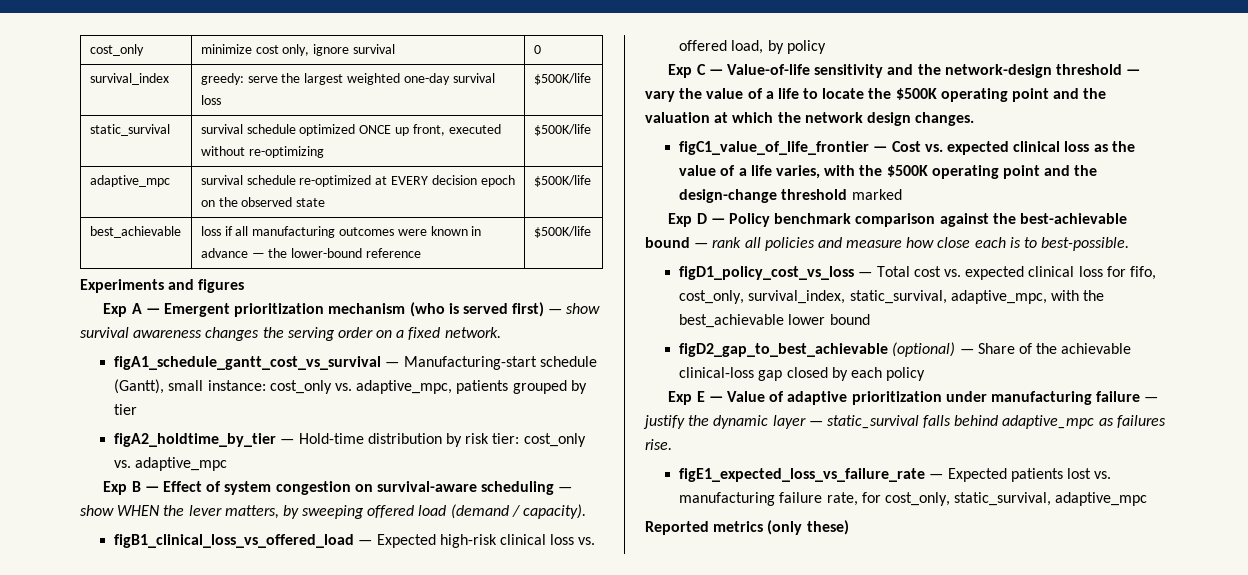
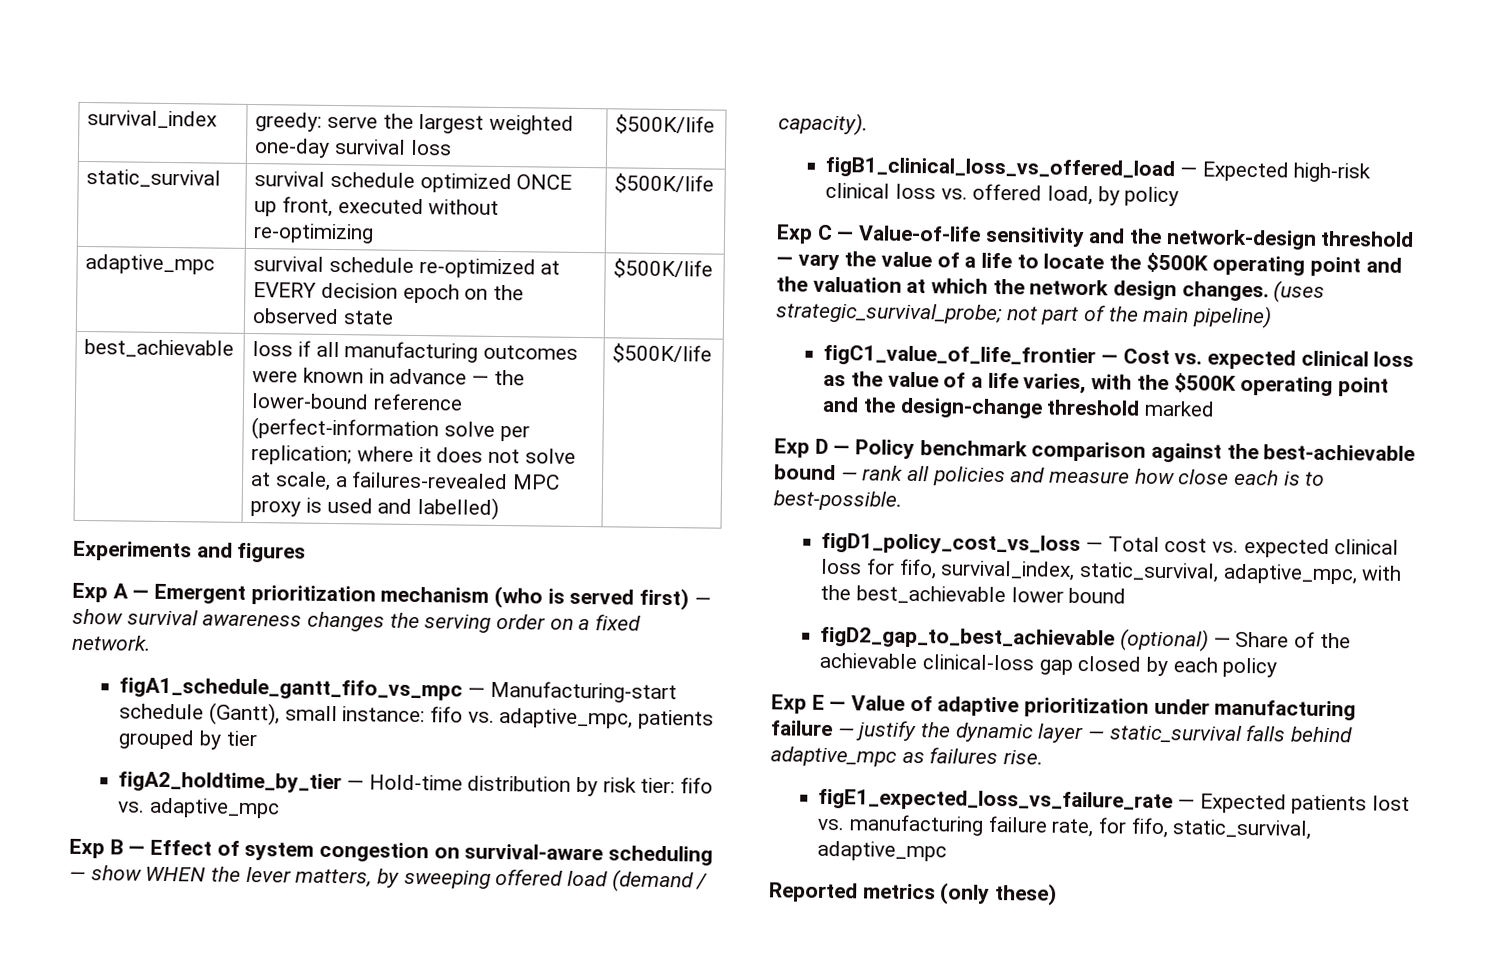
- cost_only | minimize cost only, ignore survival | 0
- best_achievable | loss if all manufacturing outcomes were known in advance — the lower-bound reference | $500K/life
+ best_achievable | loss if all manufacturing outcomes were known in advance — the lower-bound reference (perfect-information solve per replication; where it does not solve at scale, a failures-revealed MPC proxy is used and labelled) | $500K/life
- figA1_schedule_gantt_cost_vs_survival — Manufacturing-start schedule (Gantt), small instance: cost_only vs. adaptive_mpc, patients grouped by tier
+ figA1_schedule_gantt_fifo_vs_mpc — Manufacturing-start schedule (Gantt), small instance: fifo vs. adaptive_mpc, patients grouped by tier
- figA2_holdtime_by_tier — Hold-time distribution by risk tier: cost_only vs. adaptive_mpc
+ figA2_holdtime_by_tier — Hold-time distribution by risk tier: fifo vs. adaptive_mpc
+ (uses strategic_survival_probe; not part of the main pipeline)
- figD1_policy_cost_vs_loss — Total cost vs. expected clinical loss for fifo, cost_only, survival_index, static_survival, adaptive_mpc, with the best_achievable lower bound
+ figD1_policy_cost_vs_loss — Total cost vs. expected clinical loss for fifo, survival_index, static_survival, adaptive_mpc, with the best_achievable lower bound
- figE1_expected_loss_vs_failure_rate — Expected patients lost vs. manufacturing failure rate, for cost_only, static_survival, adaptive_mpc
+ figE1_expected_loss_vs_failure_rate — Expected patients lost vs. manufacturing failure rate, for fifo, static_survival, adaptive_mpc

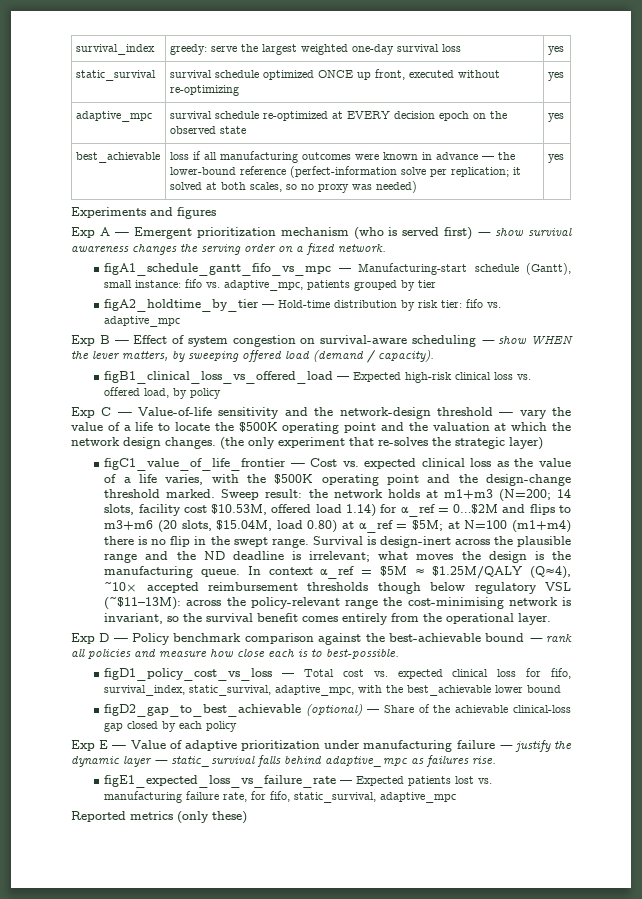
- survival_index | greedy: serve the largest weighted one-day survival loss | $500K/life
+ survival_index | greedy: serve the largest weighted one-day survival loss | yes
- static_survival | survival schedule optimized ONCE up front, executed without re-optimizing | $500K/life
+ static_survival | survival schedule optimized ONCE up front, executed without re-optimizing | yes
- adaptive_mpc | survival schedule re-optimized at EVERY decision epoch on the observed state | $500K/life
+ adaptive_mpc | survival schedule re-optimized at EVERY decision epoch on the observed state | yes
- best_achievable | loss if all manufacturing outcomes were known in advance — the lower-bound reference (perfect-information solve per replication; where it does not solve at scale, a failures-revealed MPC proxy is used and labelled) | $500K/life
+ best_achievable | loss if all manufacturing outcomes were known in advance — the lower-bound reference (perfect-information solve per replication; it solved at both scales, so no proxy was needed) | yes
- (uses strategic_survival_probe; not part of the main pipeline)
+ (the only experiment that re-solves the strategic layer)
- figC1_value_of_life_frontier — Cost vs. expected clinical loss as the value of a life varies, with the $500K operating point and the design-change threshold marked
+ figC1_value_of_life_frontier — Cost vs. expected clinical loss as the value of a life varies, with the $500K operating point and the design-change threshold marked. Sweep result: the network holds at m1+m3 (N=200; 14 slots, facility cost $10.53M, offered load 1.14) for α_ref = 0…$2M and flips to m3+m6 (20 slots, $15.04M, load 0.80) at α_ref = $5M; at N=100 (m1+m4) there is no flip in the swept range. Survival is design-inert across the plausible range and the ND deadline is irrelevant; what moves the design is the manufacturing queue. In context α_ref = $5M ≈ $1.25M/QALY (Q≈4), ~10× accepted reimbursement thresholds though below regulatory VSL (~$11–13M): across the policy-relevant range the cost-minimising network is invariant, so the survival benefit comes entirely from the operational layer.

